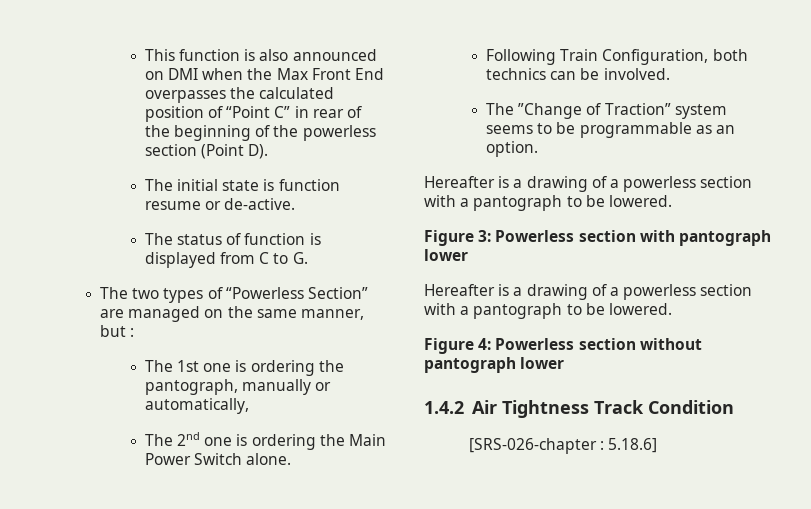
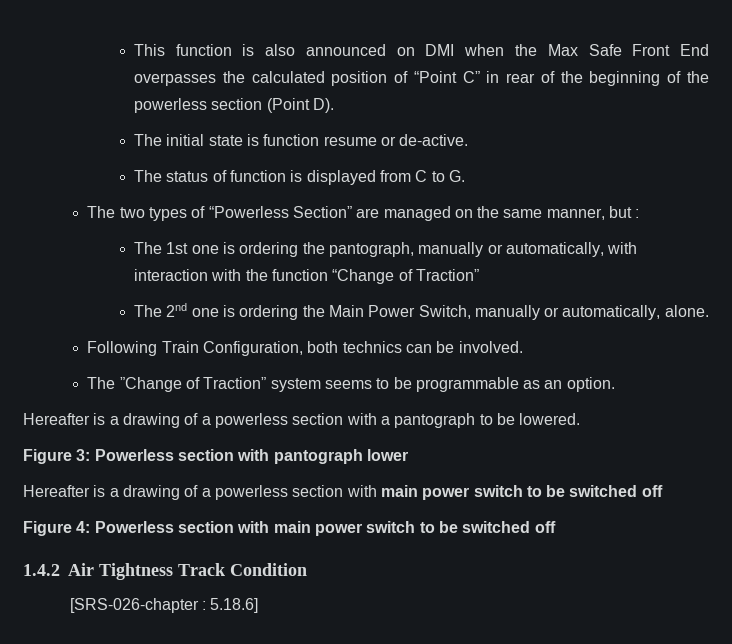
- This function is also announced on DMI when the Max Front End overpasses the calculated position of “Point C” in rear of the beginning of the powerless section (Point D).
+ This function is also announced on DMI when the Max Safe Front End overpasses the calculated position of “Point C” in rear of the beginning of the powerless section (Point D).
- The 1st one is ordering the pantograph, manually or automatically,
+ The 1st one is ordering the pantograph, manually or automatically, with interaction with the function “Change of Traction”
- The 2nd one is ordering the Main Power Switch alone.
+ The 2nd one is ordering the Main Power Switch, manually or automatically, alone.
  Figure 3: Powerless section with pantograph lower
- Hereafter is a drawing of a powerless section with a pantograph to be lowered.
- Figure 4: Powerless section without pantograph lower
+ Hereafter is a drawing of a powerless section with main power switch to be switched off
+ Figure 4: Powerless section with main power switch to be switched off

